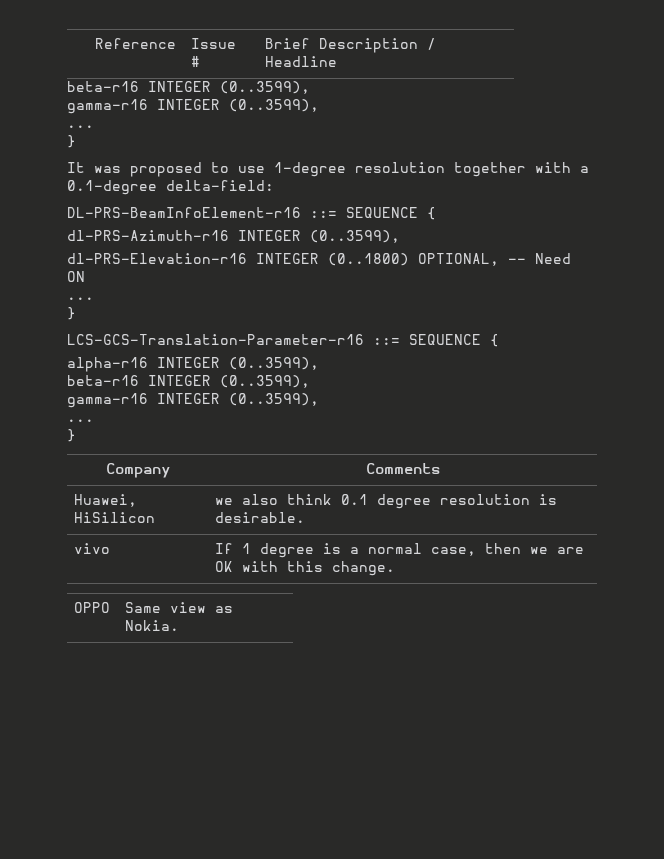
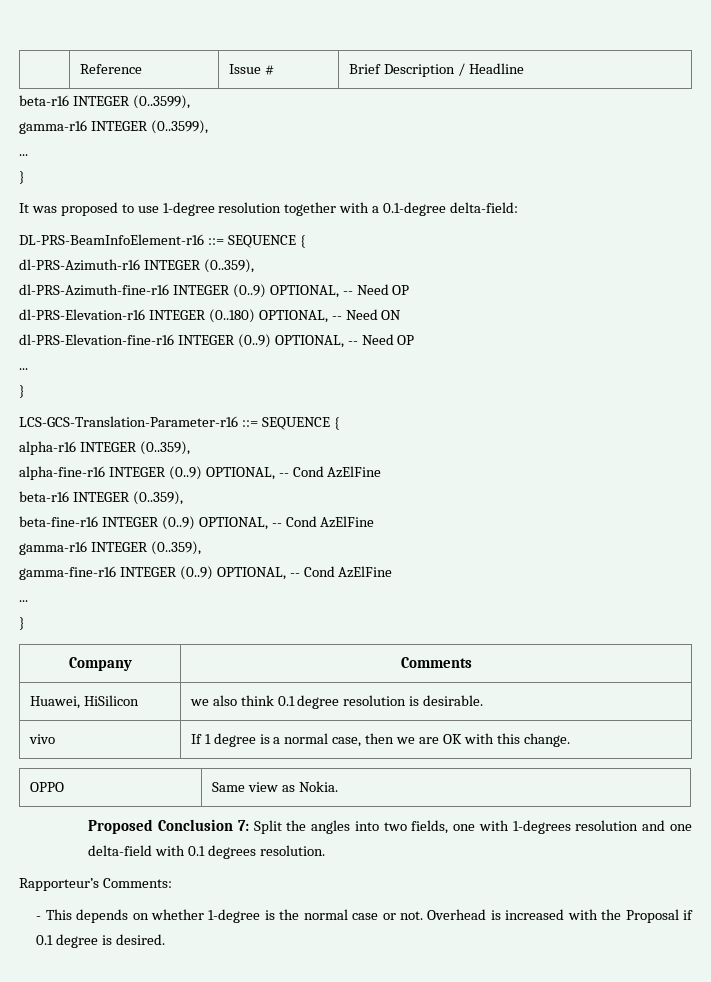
- dl-PRS-Azimuth-r16 INTEGER (0..3599),
+ dl-PRS-Azimuth-r16 INTEGER (0..359),
+ dl-PRS-Azimuth-fine-r16 INTEGER (0..9) OPTIONAL, -- Need OP
- dl-PRS-Elevation-r16 INTEGER (0..1800) OPTIONAL, -- Need ON
+ dl-PRS-Elevation-r16 INTEGER (0..180) OPTIONAL, -- Need ON
+ dl-PRS-Elevation-fine-r16 INTEGER (0..9) OPTIONAL, -- Need OP
- alpha-r16 INTEGER (0..3599),
- beta-r16 INTEGER (0..3599),
- gamma-r16 INTEGER (0..3599),
+ alpha-r16 INTEGER (0..359),
+ alpha-fine-r16 INTEGER (0..9) OPTIONAL, -- Cond AzElFine
+ beta-r16 INTEGER (0..359),
+ beta-fine-r16 INTEGER (0..9) OPTIONAL, -- Cond AzElFine
+ gamma-r16 INTEGER (0..359),
+ gamma-fine-r16 INTEGER (0..9) OPTIONAL, -- Cond AzElFine
+ Proposed Conclusion 7: Split the angles into two fields, one with 1-degrees resolution and one delta-field with 0.1 degrees resolution.
+ Rapporteur’s Comments:
+ - This depends on whether 1-degree is the normal case or not. Overhead is increased with the Proposal if 0.1 degree is desired.

